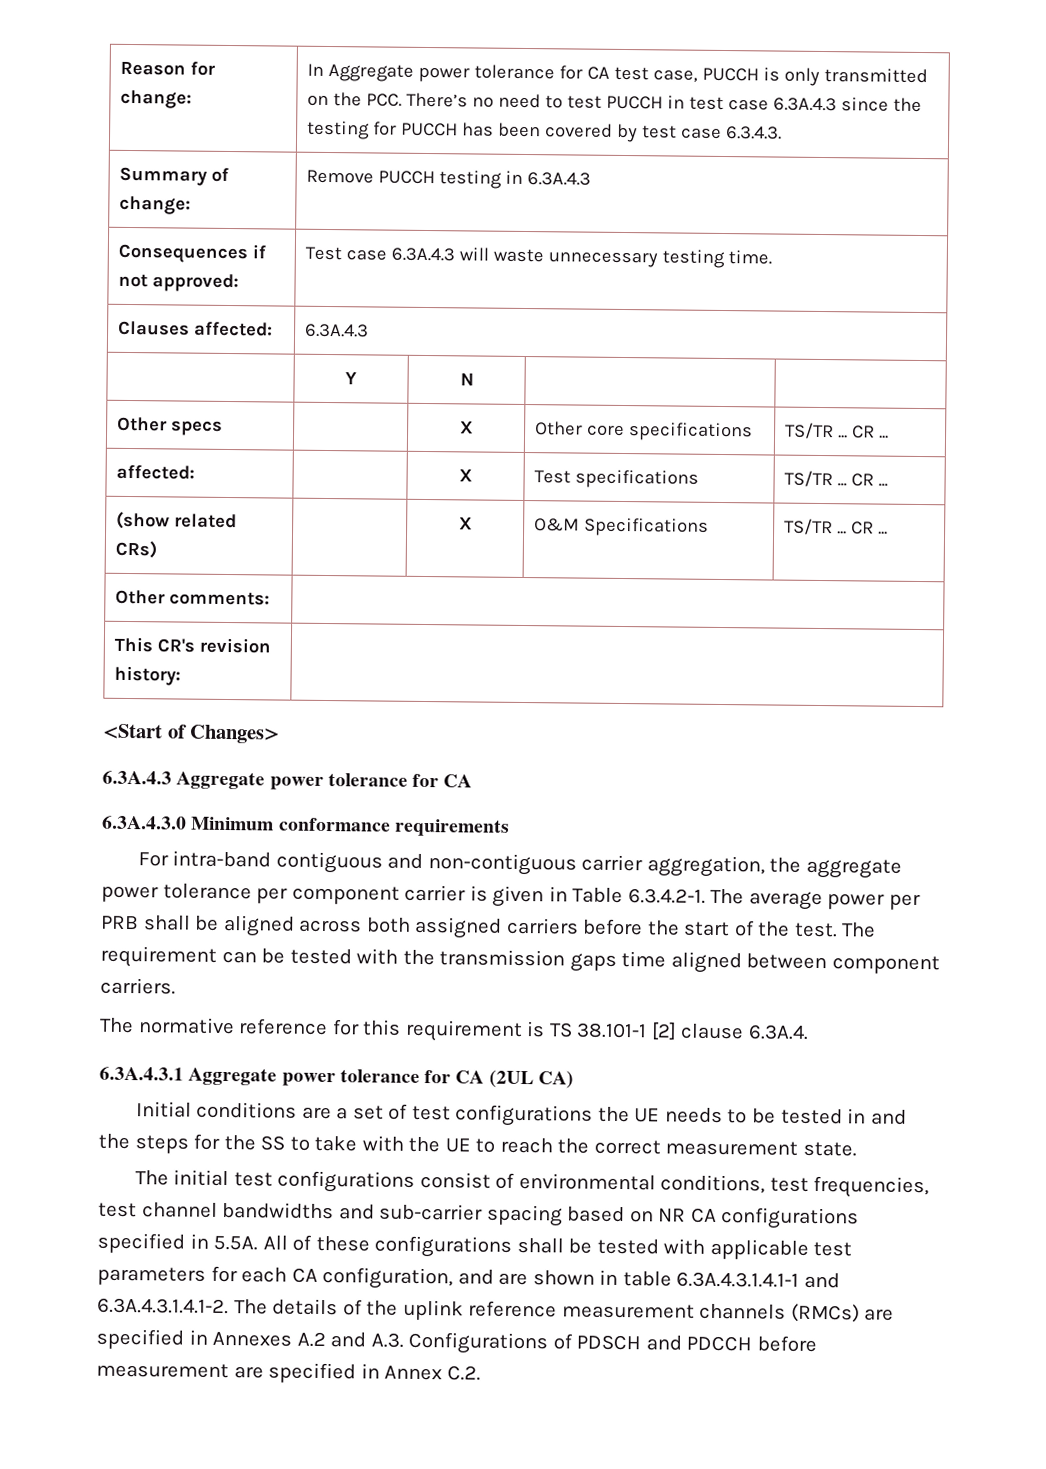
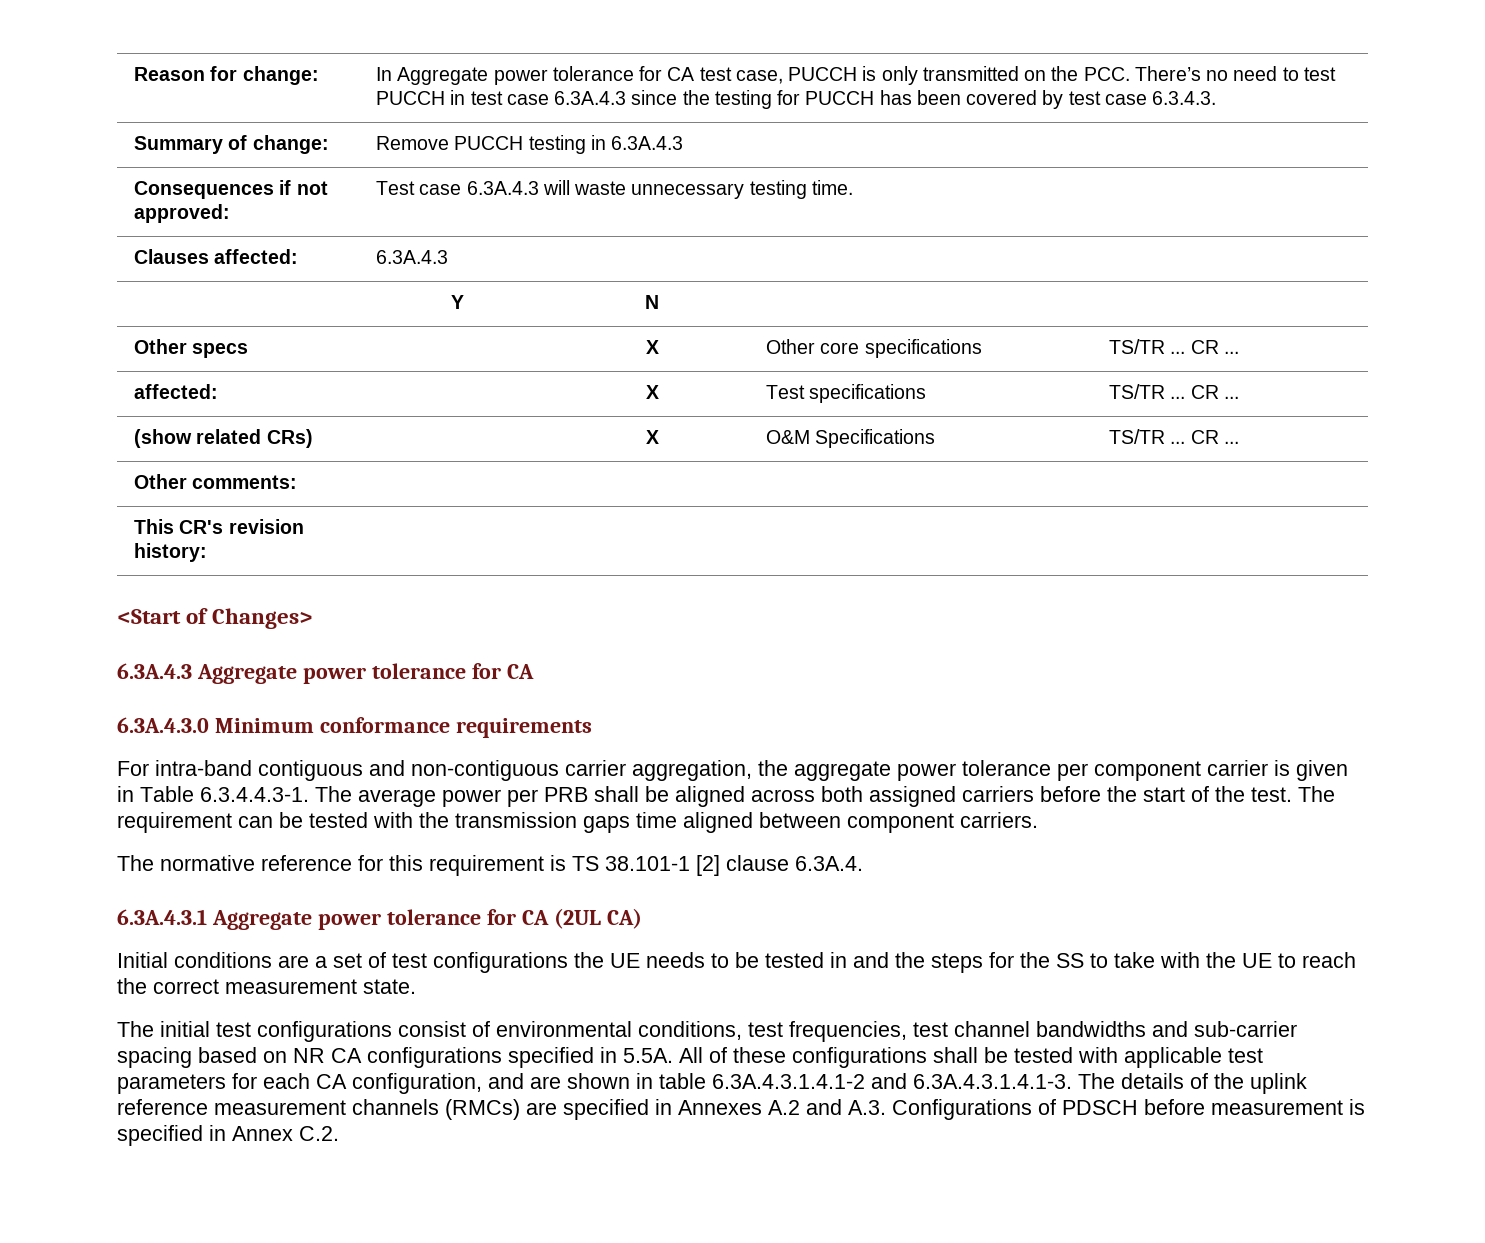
- For intra-band contiguous and non-contiguous carrier aggregation, the aggregate power tolerance per component carrier is given in Table 6.3.4.2-1. The average power per PRB shall be aligned across both assigned carriers before the start of the test.
+ For intra-band contiguous and non-contiguous carrier aggregation, the aggregate power tolerance per component carrier is given in Table 6.3.4.4.3-1. The average power per PRB shall be aligned across both assigned carriers before the start of the test.
- The initial test configurations consist of environmental conditions, test frequencies, test channel bandwidths and sub-carrier spacing based on NR CA configurations specified in 5.5A. All of these configurations shall be tested with applicable test parameters for each CA configuration, and are shown in table 6.3A.4.3.1.4.1-1 and 6.3A.4.3.1.4.1-2. The details of the uplink reference measurement channels (RMCs) are specified in Annexes A.2 and A.3. Configurations of PDSCH and PDCCH before measurement are specified in Annex C.2.
+ The initial test configurations consist of environmental conditions, test frequencies, test channel bandwidths and sub-carrier spacing based on NR CA configurations specified in 5.5A. All of these configurations shall be tested with applicable test parameters for each CA configuration, and are shown in table 6.3A.4.3.1.4.1-2 and 6.3A.4.3.1.4.1-3. The details of the uplink reference measurement channels (RMCs) are specified in Annexes A.2 and A.3. Configurations of PDSCH before measurement is specified in Annex C.2.

